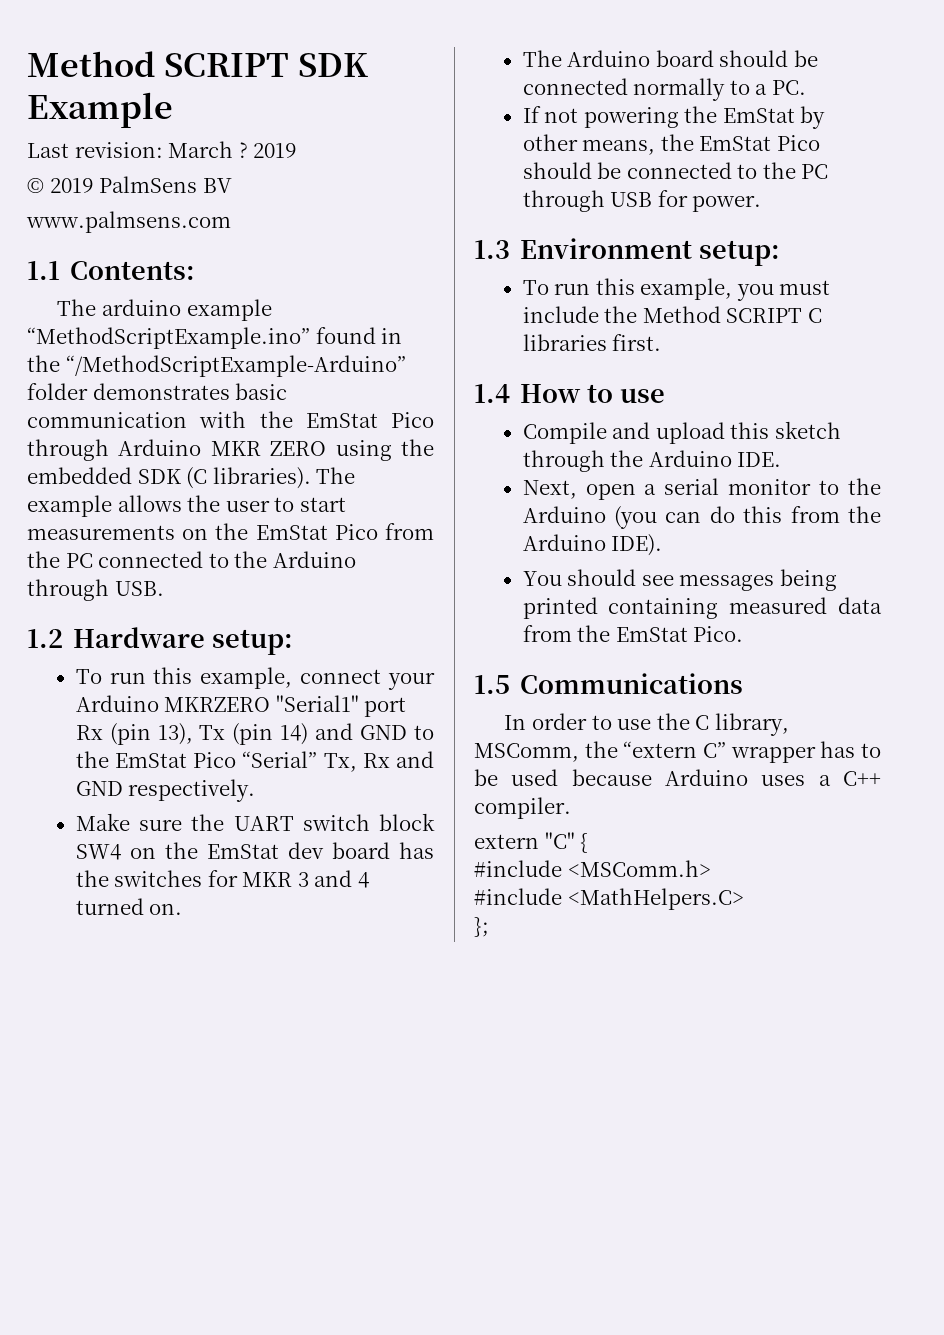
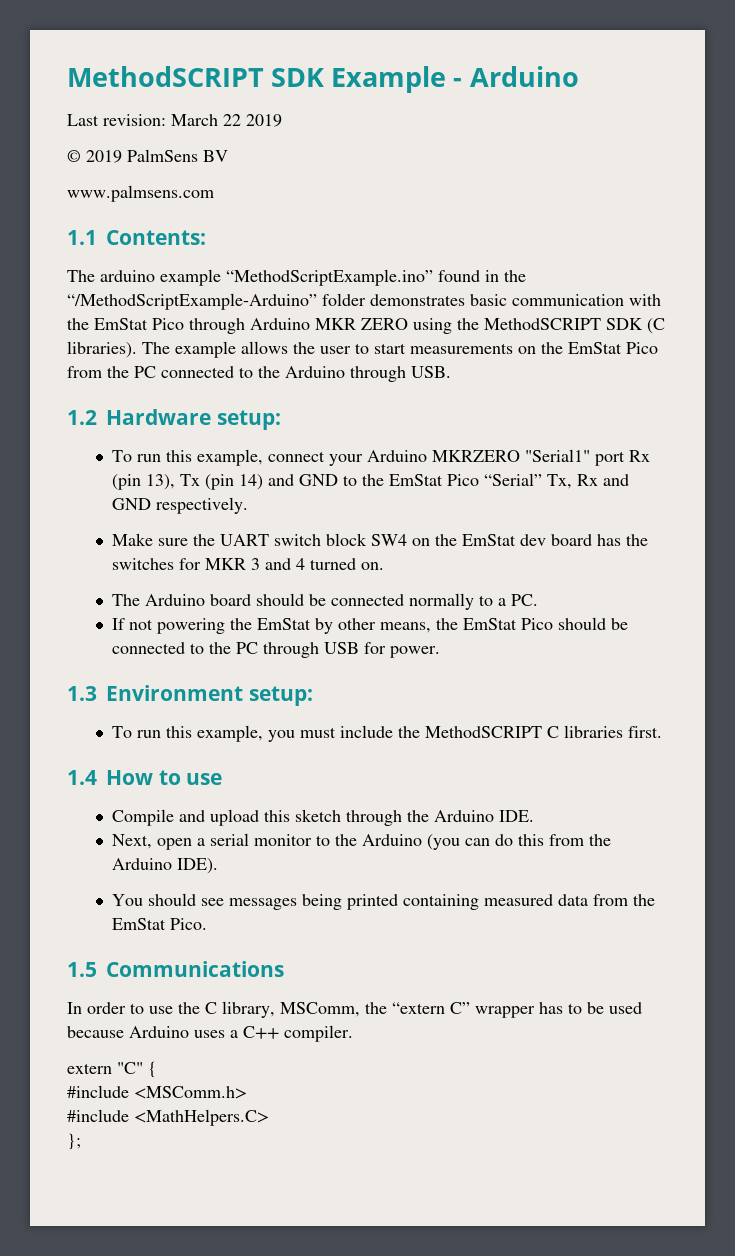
- Method SCRIPT SDK Example
+ MethodSCRIPT SDK Example - Arduino
- Last revision: March ? 2019
+ Last revision: March 22 2019
- The arduino example “MethodScriptExample.ino” found in the “/MethodScriptExample-Arduino” folder demonstrates basic communication with the EmStat Pico through Arduino MKR ZERO using the embedded SDK (C libraries).
+ The arduino example “MethodScriptExample.ino” found in the “/MethodScriptExample-Arduino” folder demonstrates basic communication with the EmStat Pico through Arduino MKR ZERO using the MethodSCRIPT SDK (C libraries).
- To run this example, you must include the Method SCRIPT C libraries first.
+ To run this example, you must include the MethodSCRIPT C libraries first.

